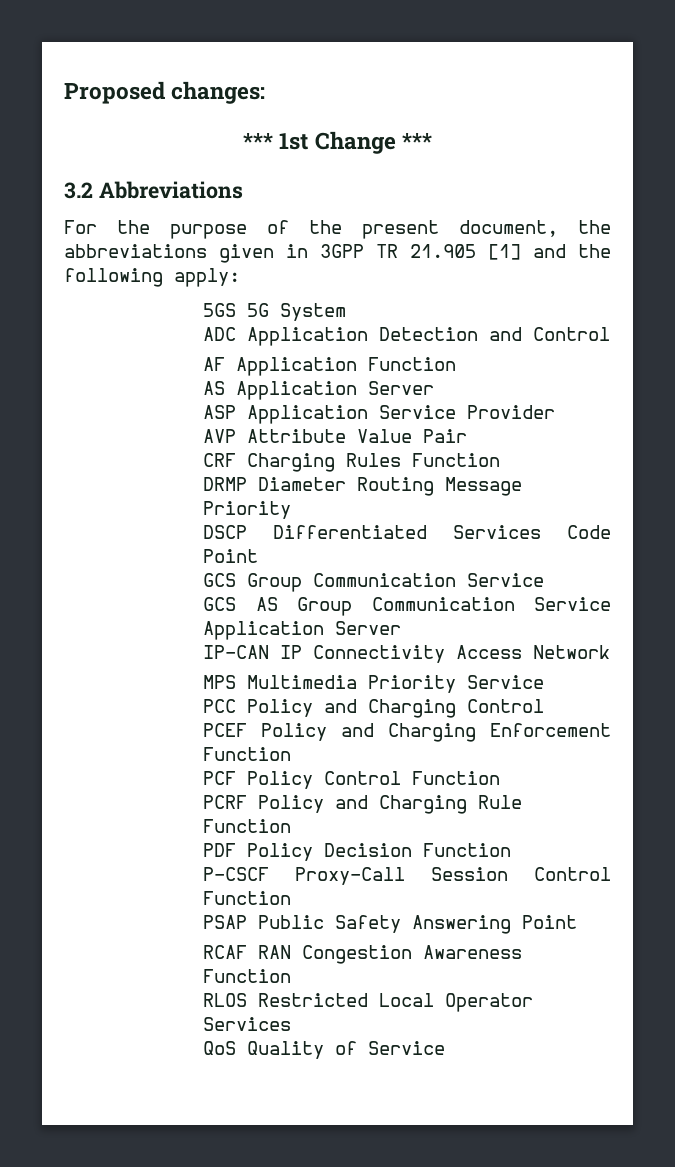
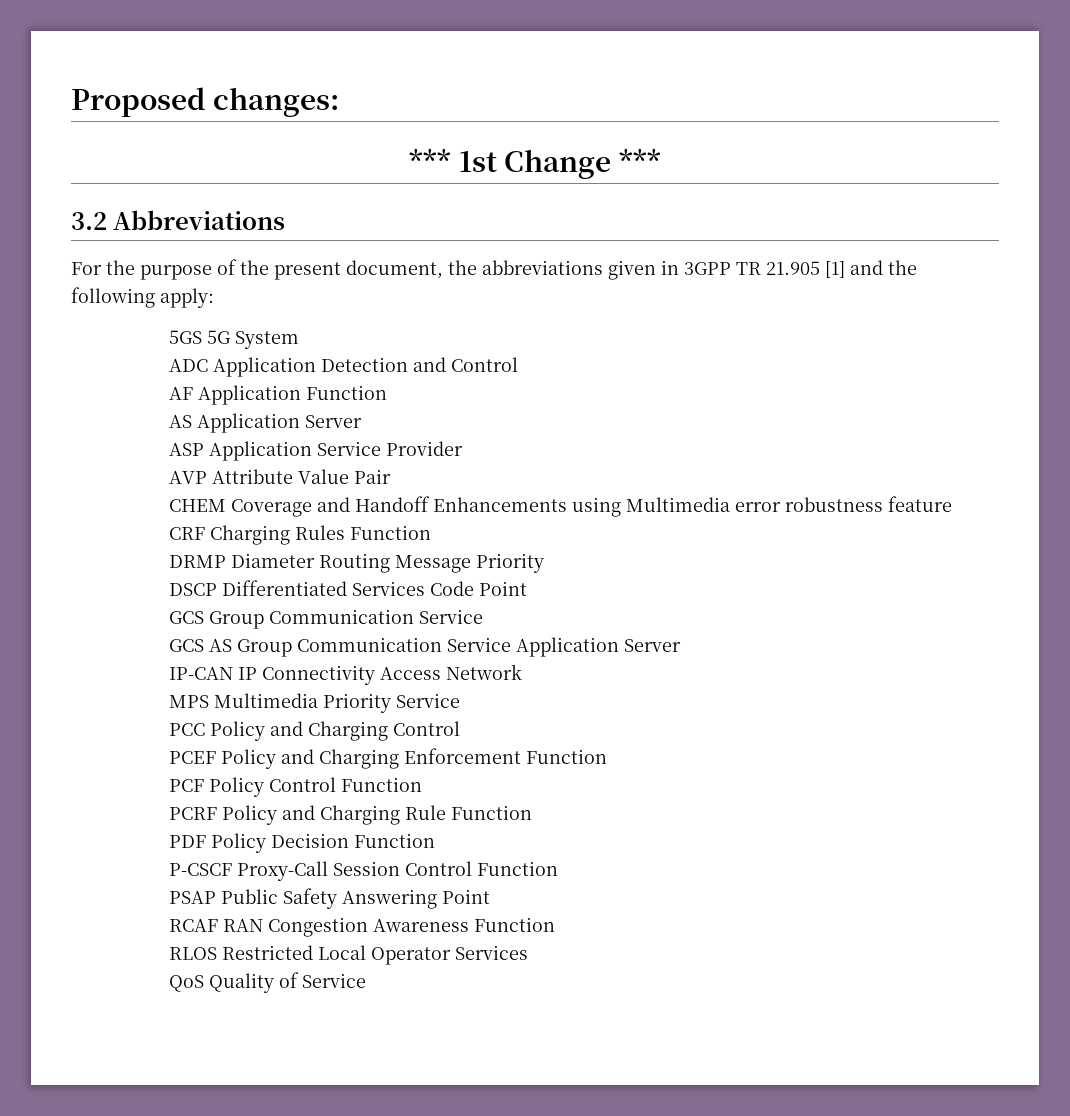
+ CHEM Coverage and Handoff Enhancements using Multimedia error robustness feature

